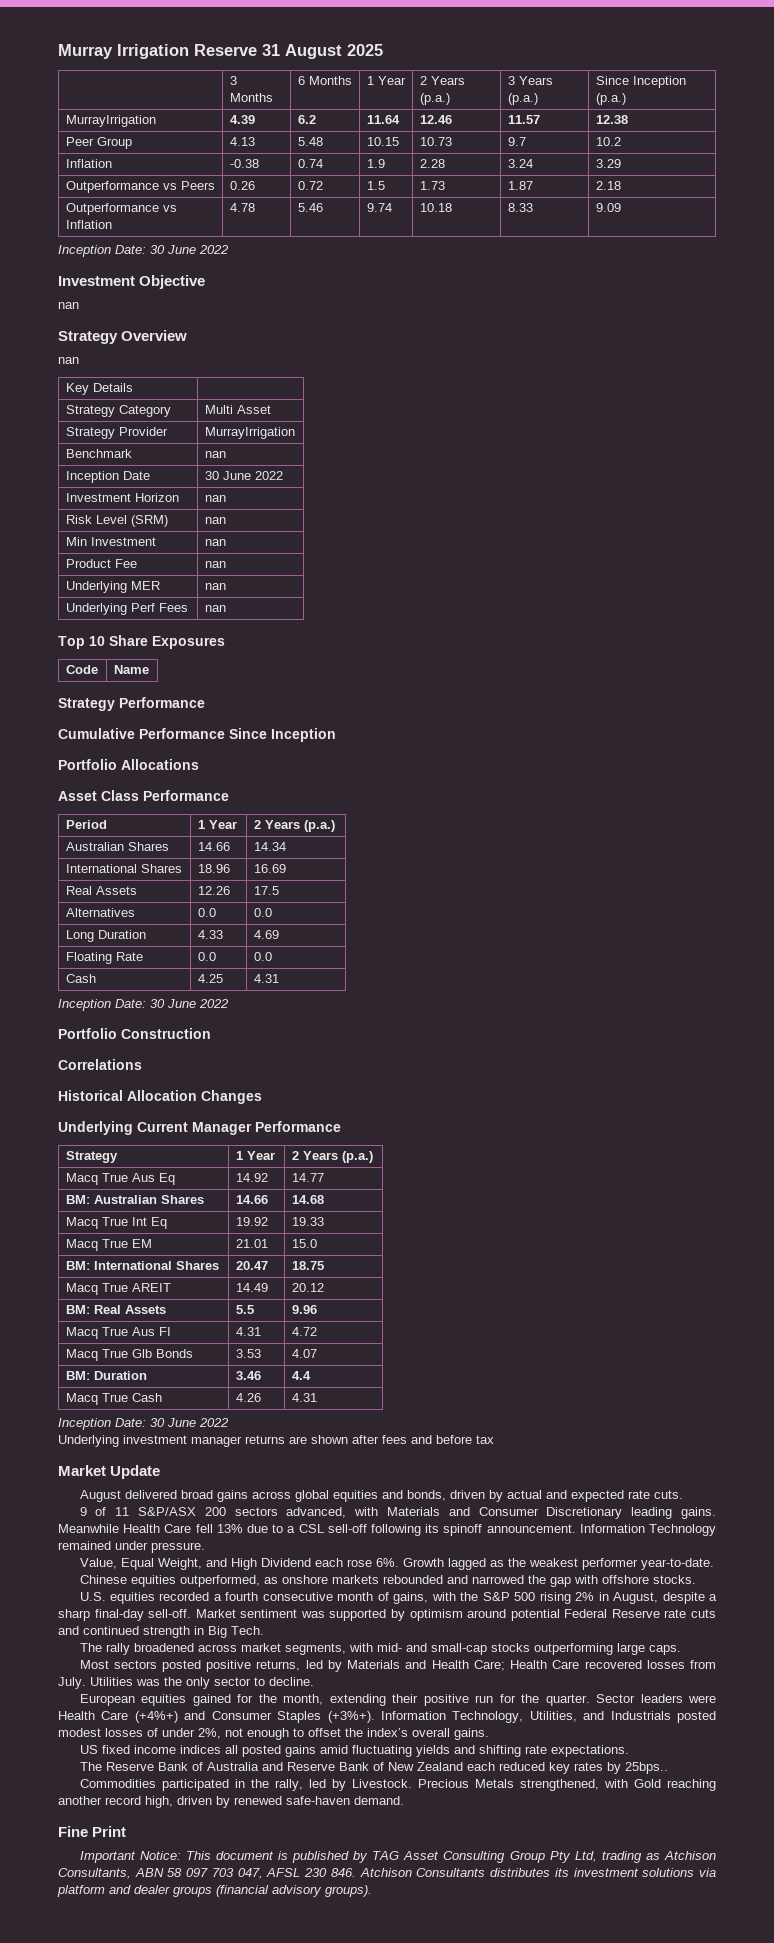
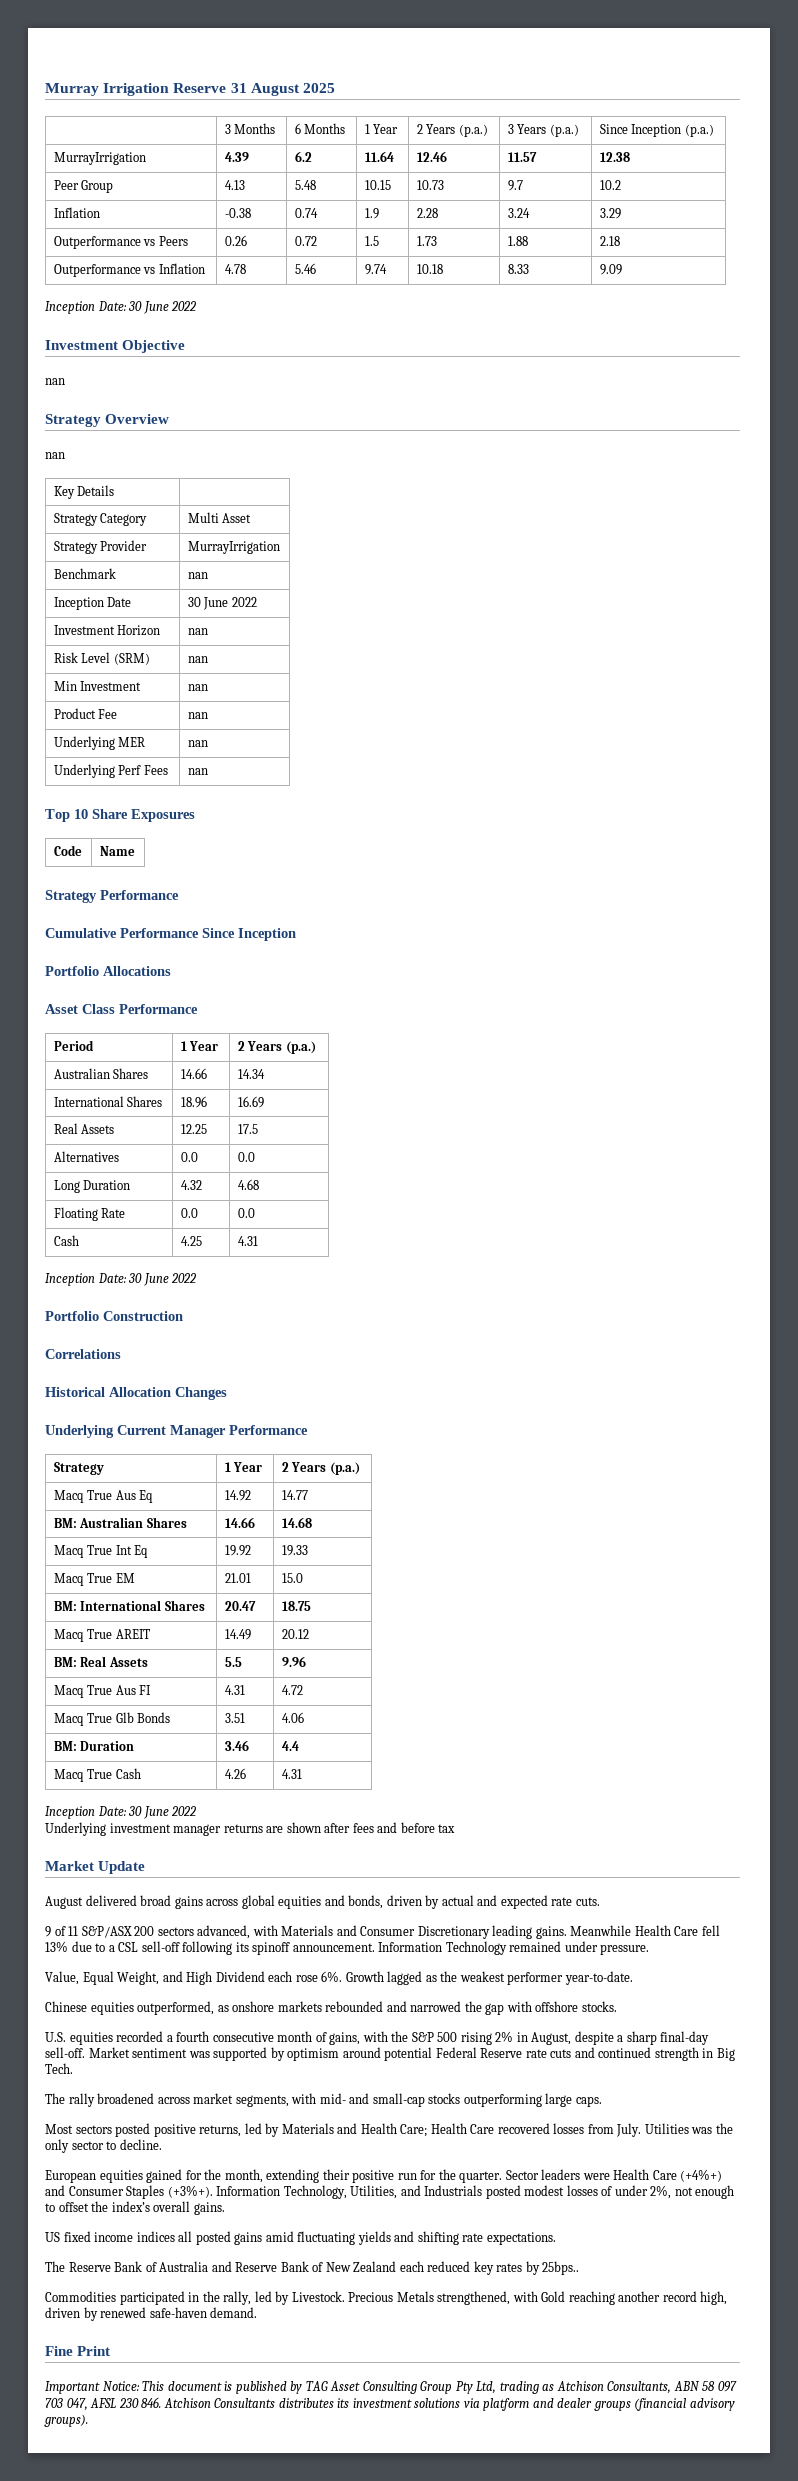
- Outperformance vs Peers | 0.26 | 0.72 | 1.5 | 1.73 | 1.87 | 2.18
+ Outperformance vs Peers | 0.26 | 0.72 | 1.5 | 1.73 | 1.88 | 2.18
- Real Assets | 12.26 | 17.5
+ Real Assets | 12.25 | 17.5
- Long Duration | 4.33 | 4.69
+ Long Duration | 4.32 | 4.68
- Macq True Glb Bonds | 3.53 | 4.07
+ Macq True Glb Bonds | 3.51 | 4.06

